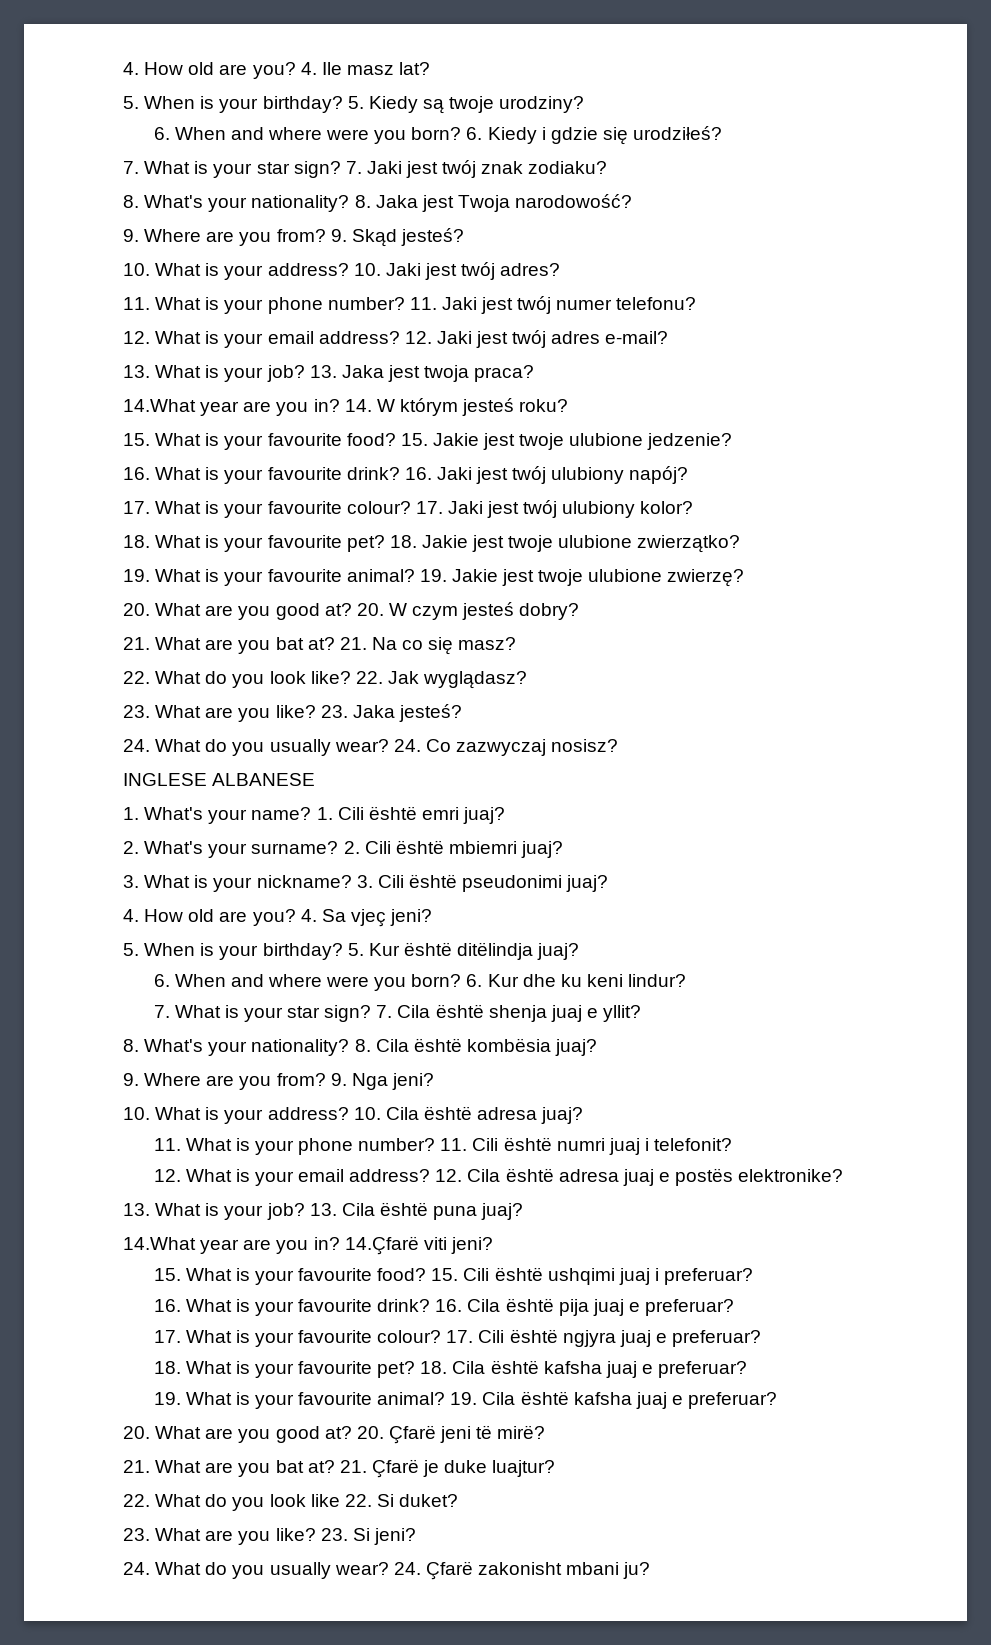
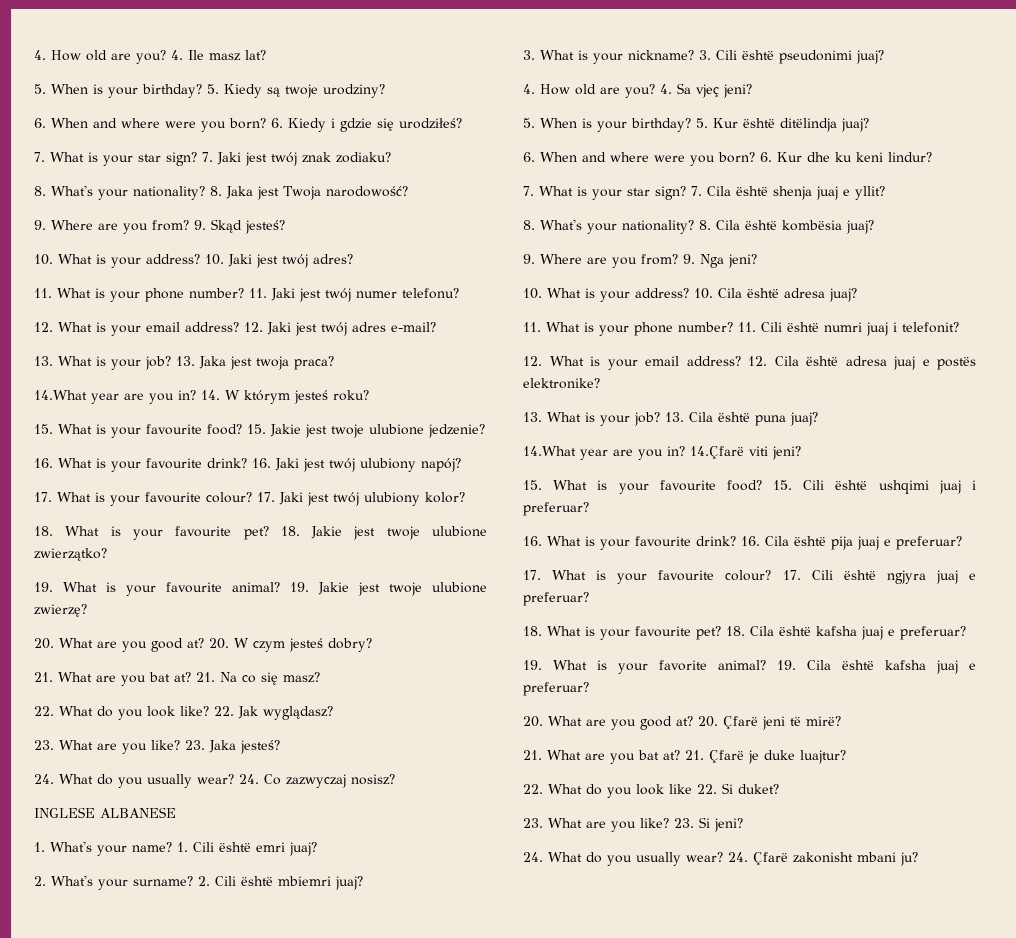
  18. Cila është kafsha juaj e preferuar?
- 19. What is your favourite animal?
+ 19. What is your favorite animal?

